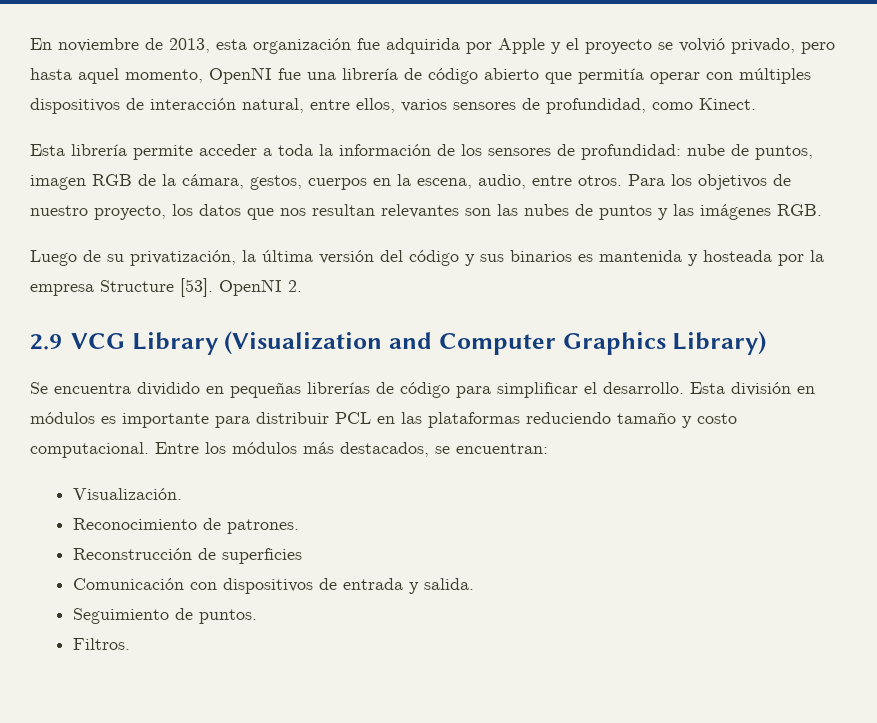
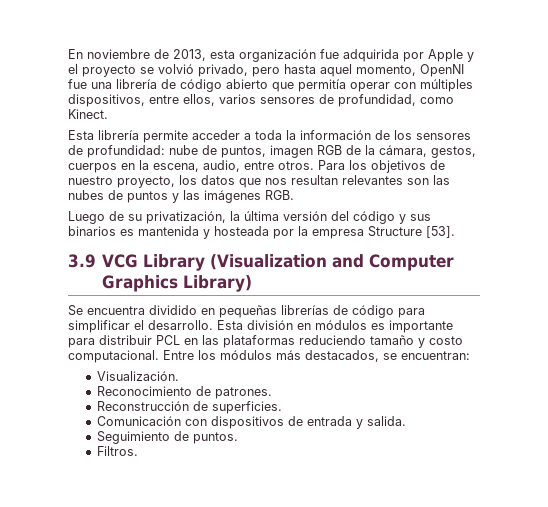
- En noviembre de 2013, esta organización fue adquirida por Apple y el proyecto se volvió privado, pero hasta aquel momento, OpenNI fue una librería de código abierto que permitía operar con múltiples dispositivos de interacción natural, entre ellos, varios sensores de profundidad, como Kinect.
+ En noviembre de 2013, esta organización fue adquirida por Apple y el proyecto se volvió privado, pero hasta aquel momento, OpenNI fue una librería de código abierto que permitía operar con múltiples dispositivos, entre ellos, varios sensores de profundidad, como Kinect.
- Luego de su privatización, la última versión del código y sus binarios es mantenida y hosteada por la empresa Structure [53]. OpenNI 2.
- 2.9 VCG Library (Visualization and Computer Graphics Library)
+ Luego de su privatización, la última versión del código y sus binarios es mantenida y hosteada por la empresa Structure [53].
+ 3.9 VCG Library (Visualization and Computer Graphics Library)
- Reconstrucción de superficies
+ Reconstrucción de superficies.

